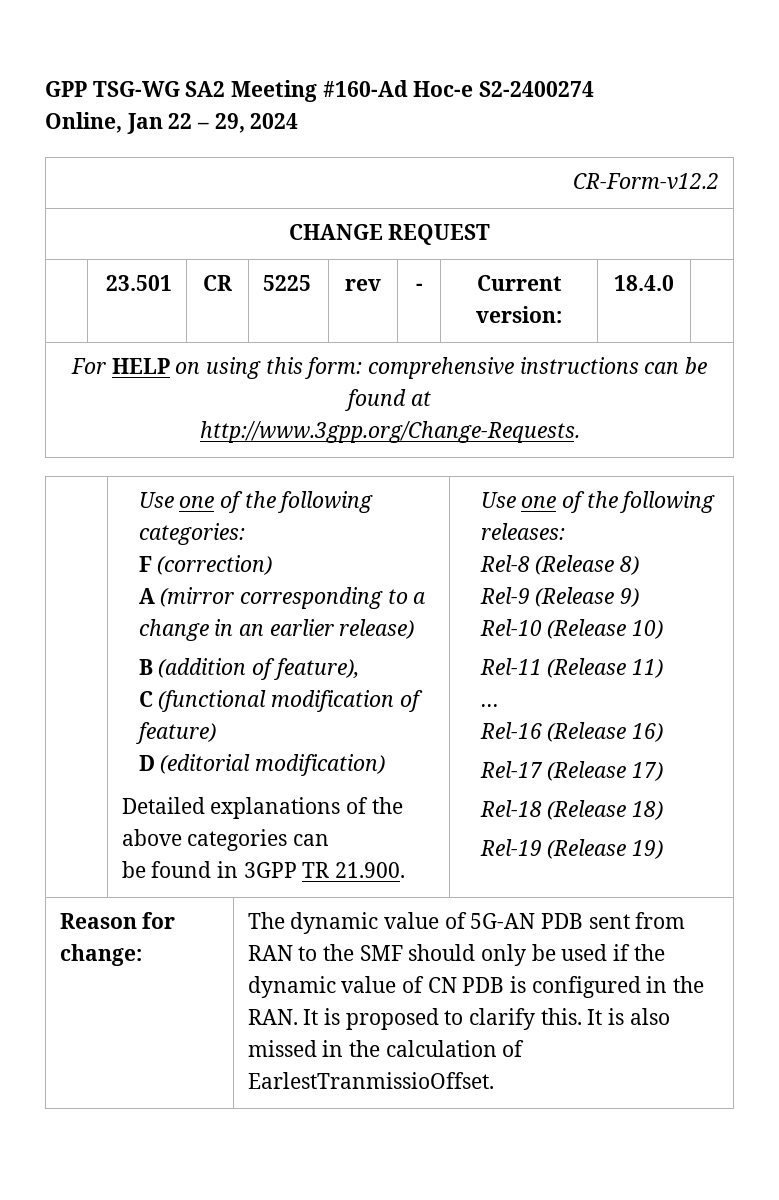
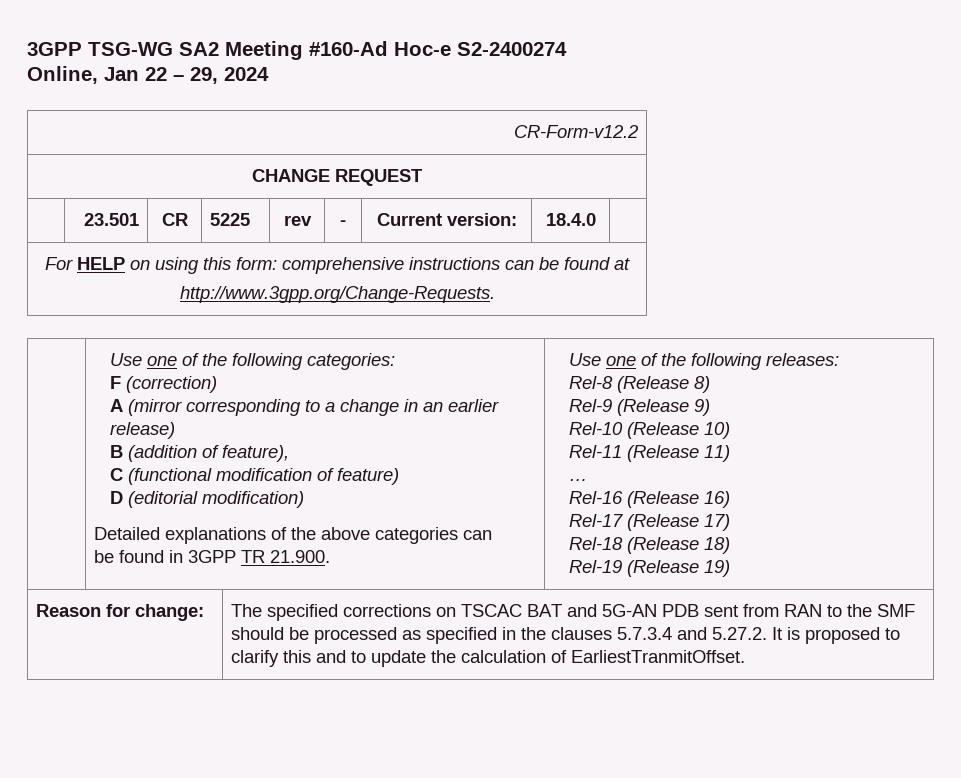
- GPP TSG-WG SA2 Meeting #160-Ad Hoc-e S2-2400274
+ 3GPP TSG-WG SA2 Meeting #160-Ad Hoc-e S2-2400274
- The dynamic value of 5G-AN PDB sent from RAN to the SMF should only be used if the dynamic value of CN PDB is configured in the RAN. It is proposed to clarify this. It is also missed in the calculation of EarlestTranmissioOffset.
+ The specified corrections on TSCAC BAT and 5G-AN PDB sent from RAN to the SMF should be processed as specified in the clauses 5.7.3.4 and 5.27.2. It is proposed to clarify this and to update the calculation of EarliestTranmitOffset.

